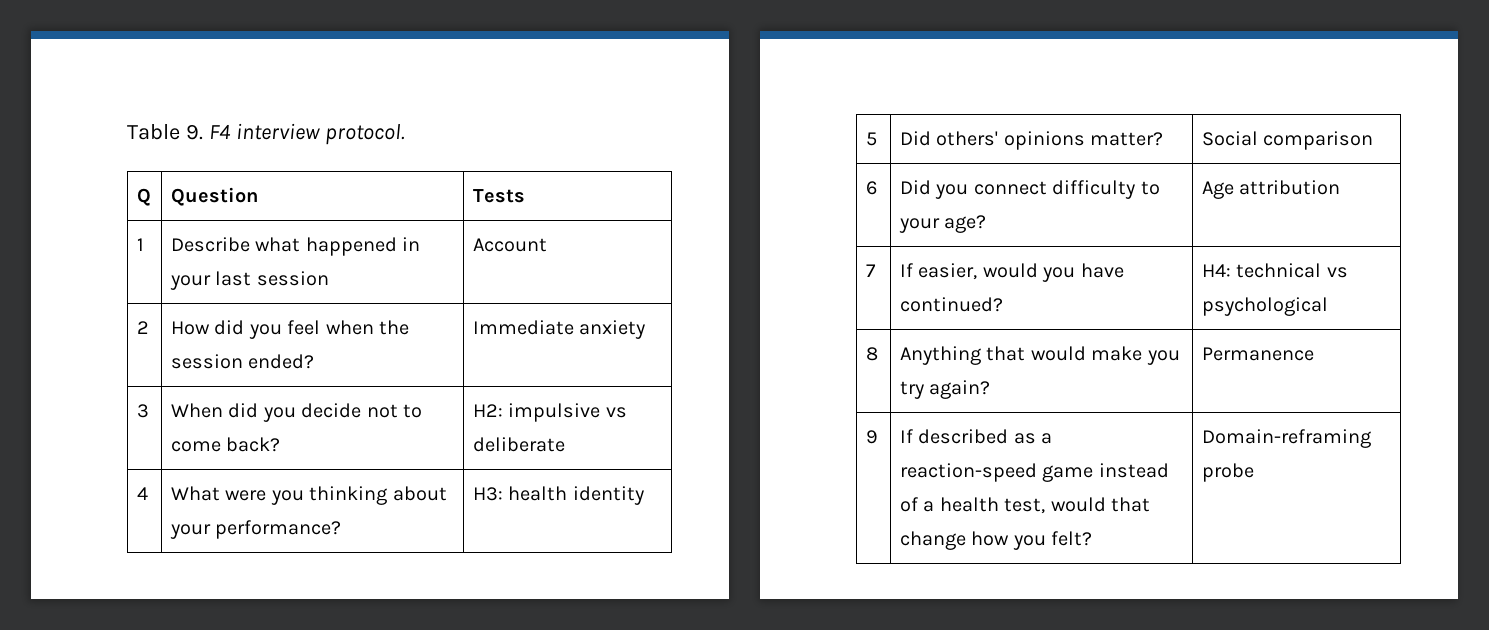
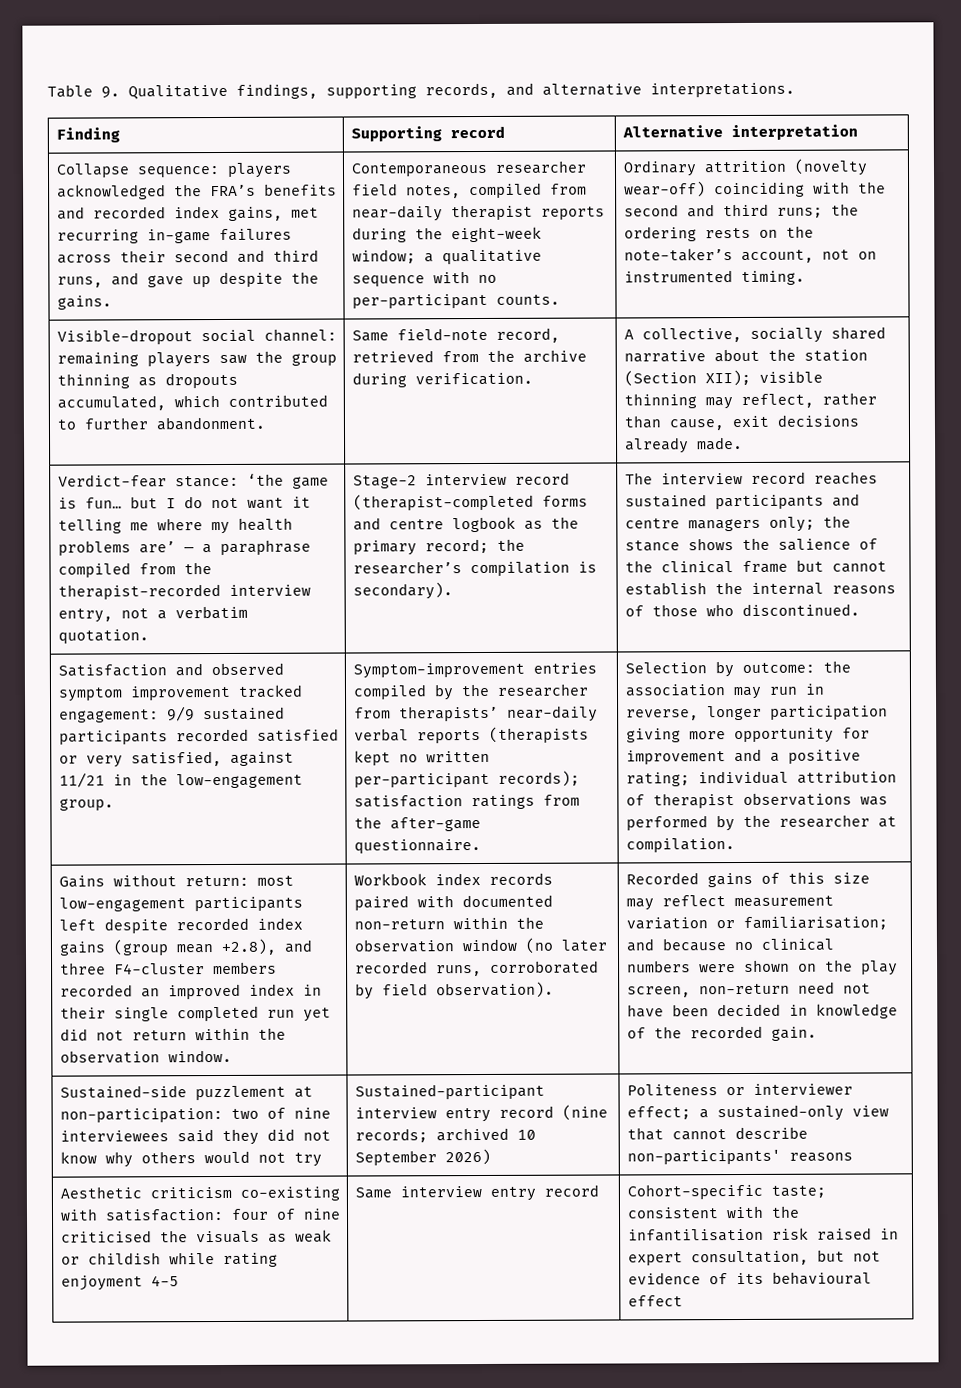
- Table 9. F4 interview protocol.
- Q | Question | Tests
- 1 | Describe what happened in your last session | Account
- 2 | How did you feel when the session ended? | Immediate anxiety
- 3 | When did you decide not to come back? | H2: impulsive vs deliberate
- 4 | What were you thinking about your performance? | H3: health identity
- 5 | Did others' opinions matter? | Social comparison
- 6 | Did you connect difficulty to your age? | Age attribution
- 7 | If easier, would you have continued? | H4: technical vs psychological
- 8 | Anything that would make you try again? | Permanence
- 9 | If described as a reaction-speed game instead of a health test, would that change how you felt? | Domain-reframing probe
+ Table 9. Qualitative findings, supporting records, and alternative interpretations.
+ Finding | Supporting record | Alternative interpretation
+ Collapse sequence: players acknowledged the FRA’s benefits and recorded index gains, met recurring in-game failures across their second and third runs, and gave up despite the gains. | Contemporaneous researcher field notes, compiled from near-daily therapist reports during the eight-week window; a qualitative sequence with no per-participant counts. | Ordinary attrition (novelty wear-off) coinciding with the second and third runs; the ordering rests on the note-taker’s account, not on instrumented timing.
+ Visible-dropout social channel: remaining players saw the group thinning as dropouts accumulated, which contributed to further abandonment. | Same field-note record, retrieved from the archive during verification. | A collective, socially shared narrative about the station (Section XII); visible thinning may reflect, rather than cause, exit decisions already made.
+ Verdict-fear stance: ‘the game is fun… but I do not want it telling me where my health problems are’ — a paraphrase compiled from the therapist-recorded interview entry, not a verbatim quotation. | Stage-2 interview record (therapist-completed forms and centre logbook as the primary record; the researcher’s compilation is secondary). | The interview record reaches sustained participants and centre managers only; the stance shows the salience of the clinical frame but cannot establish the internal reasons of those who discontinued.
+ Satisfaction and observed symptom improvement tracked engagement: 9/9 sustained participants recorded satisfied or very satisfied, against 11/21 in the low-engagement group. | Symptom-improvement entries compiled by the researcher from therapists’ near-daily verbal reports (therapists kept no written per-participant records); satisfaction ratings from the after-game questionnaire. | Selection by outcome: the association may run in reverse, longer participation giving more opportunity for improvement and a positive rating; individual attribution of therapist observations was performed by the researcher at compilation.
+ Gains without return: most low-engagement participants left despite recorded index gains (group mean +2.8), and three F4-cluster members recorded an improved index in their single completed run yet did not return within the observation window. | Workbook index records paired with documented non-return within the observation window (no later recorded runs, corroborated by field observation). | Recorded gains of this size may reflect measurement variation or familiarisation; and because no clinical numbers were shown on the play screen, non-return need not have been decided in knowledge of the recorded gain.
+ Sustained-side puzzlement at non-participation: two of nine interviewees said they did not know why others would not try | Sustained-participant interview entry record (nine records; archived 10 September 2026) | Politeness or interviewer effect; a sustained-only view that cannot describe non-participants' reasons
+ Aesthetic criticism co-existing with satisfaction: four of nine criticised the visuals as weak or childish while rating enjoyment 4-5 | Same interview entry record | Cohort-specific taste; consistent with the infantilisation risk raised in expert consultation, but not evidence of its behavioural effect

